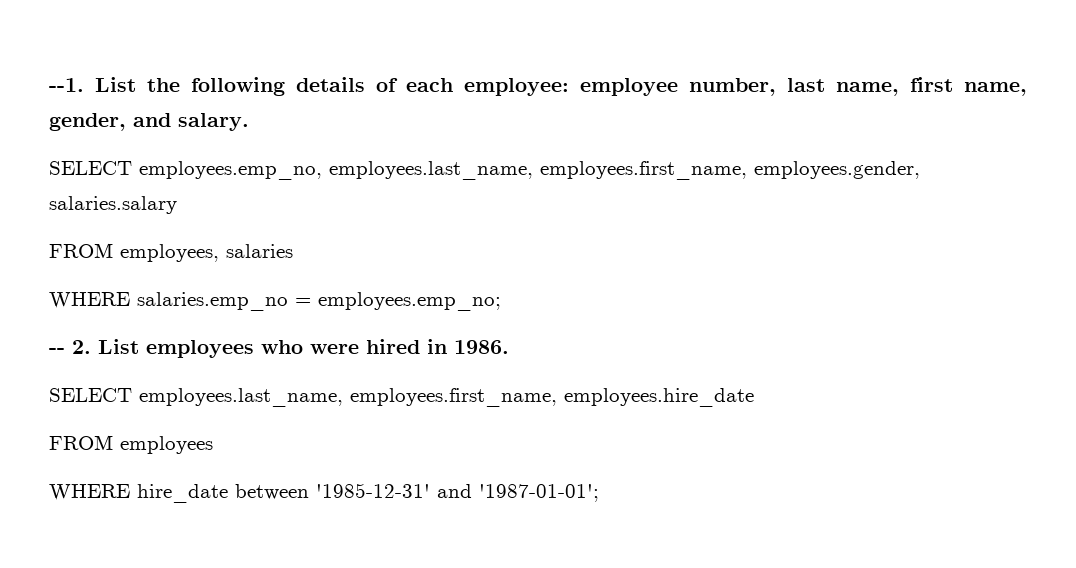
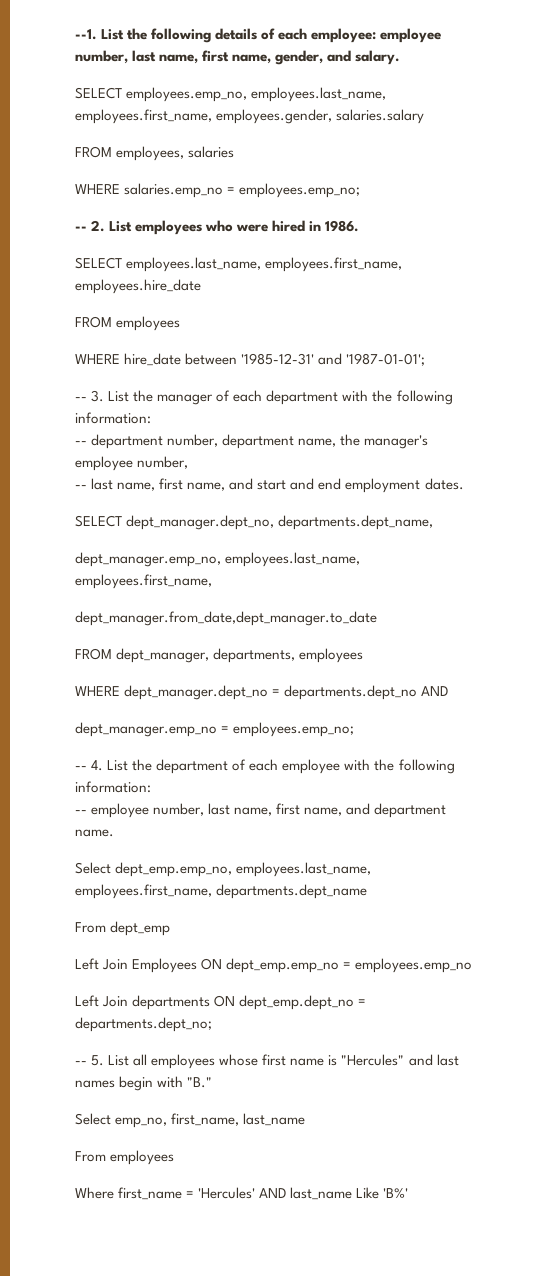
+ -- 3. List the manager of each department with the following information:
+ -- department number, department name, the manager's employee number,
+ -- last name, first name, and start and end employment dates.
+ SELECT dept_manager.dept_no, departments.dept_name,
+ dept_manager.emp_no, employees.last_name, employees.first_name,
+ dept_manager.from_date,dept_manager.to_date
+ FROM dept_manager, departments, employees
+ WHERE dept_manager.dept_no = departments.dept_no AND
+ dept_manager.emp_no = employees.emp_no;
+ -- 4. List the department of each employee with the following information:
+ -- employee number, last name, first name, and department name.
+ Select dept_emp.emp_no, employees.last_name, employees.first_name, departments.dept_name
+ From dept_emp
+ Left Join Employees ON dept_emp.emp_no = employees.emp_no
+ Left Join departments ON dept_emp.dept_no = departments.dept_no;
+ -- 5. List all employees whose first name is "Hercules" and last names begin with "B."
+ Select emp_no, first_name, last_name
+ From employees
+ Where first_name = 'Hercules' AND last_name Like 'B%'

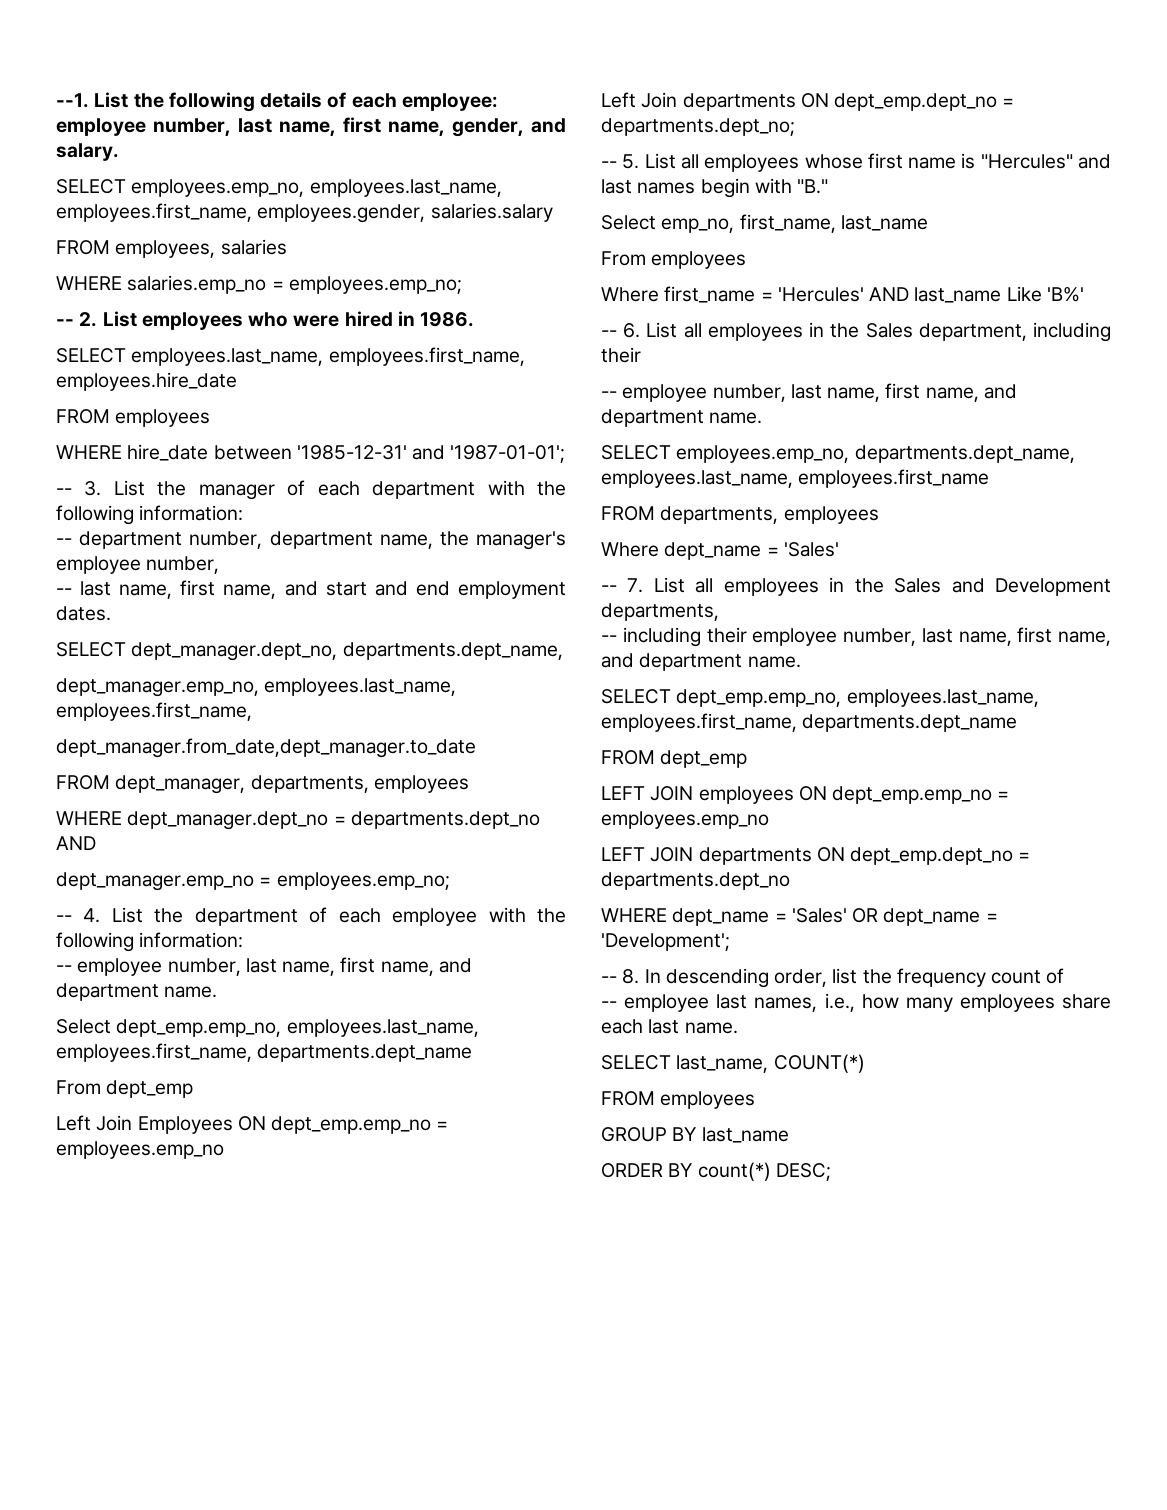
+ -- 6. List all employees in the Sales department, including their
+ -- employee number, last name, first name, and department name.
+ SELECT employees.emp_no, departments.dept_name, employees.last_name, employees.first_name
+ FROM departments, employees
+ Where dept_name = 'Sales'
+ -- 7. List all employees in the Sales and Development departments,
+ -- including their employee number, last name, first name, and department name.
+ SELECT dept_emp.emp_no, employees.last_name, employees.first_name, departments.dept_name
+ FROM dept_emp
+ LEFT JOIN employees ON dept_emp.emp_no = employees.emp_no
+ LEFT JOIN departments ON dept_emp.dept_no = departments.dept_no
+ WHERE dept_name = 'Sales' OR dept_name = 'Development';
+ -- 8. In descending order, list the frequency count of
+ -- employee last names, i.e., how many employees share each last name.
+ SELECT last_name, COUNT(*)
+ FROM employees
+ GROUP BY last_name
+ ORDER BY count(*) DESC;

